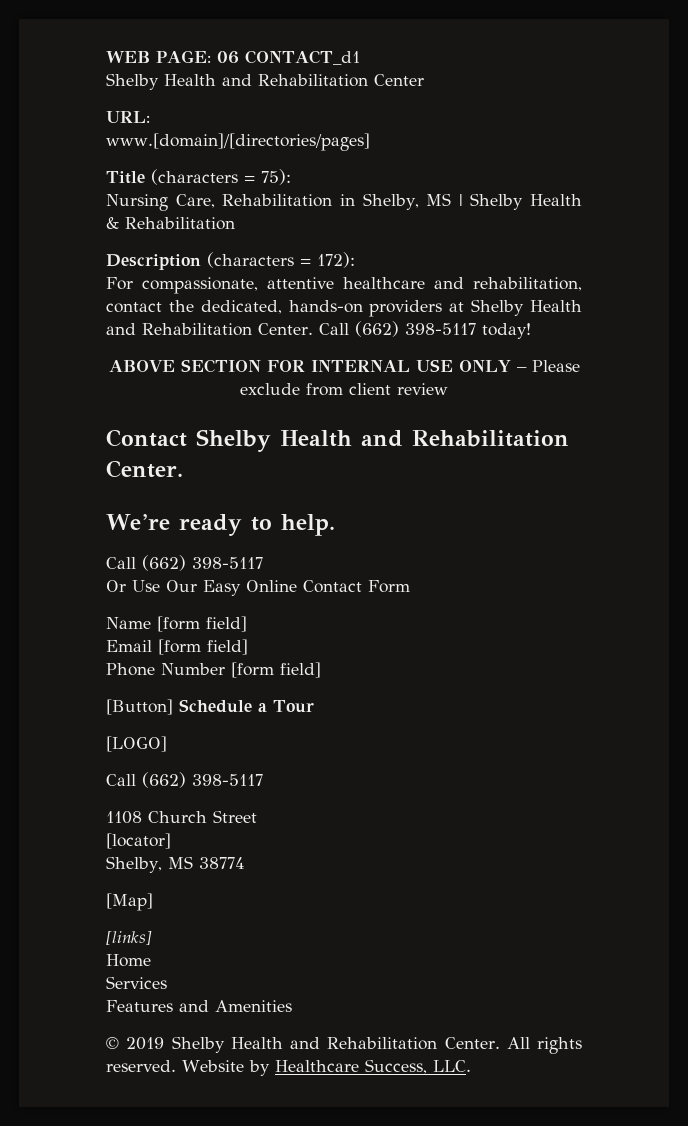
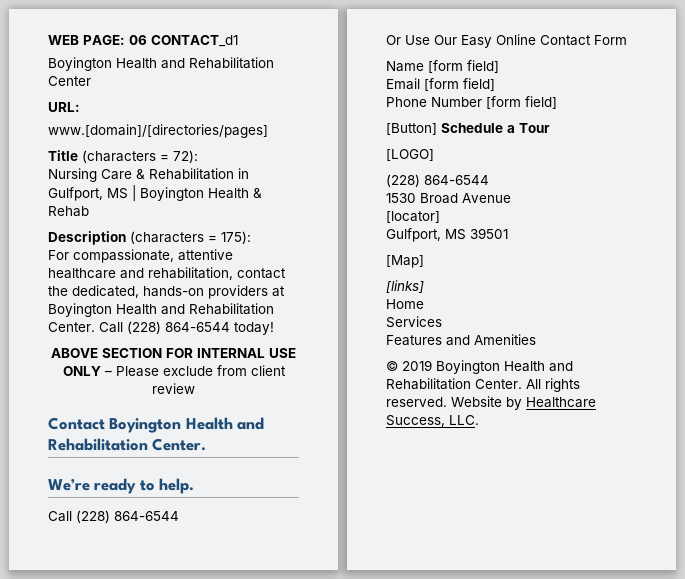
- Shelby Health and Rehabilitation Center
+ Boyington Health and Rehabilitation Center
- Title (characters = 75):
+ Title (characters = 72):
- Nursing Care, Rehabilitation in Shelby, MS | Shelby Health & Rehabilitation
+ Nursing Care & Rehabilitation in Gulfport, MS | Boyington Health & Rehab
- Description (characters = 172):
+ Description (characters = 175):
- For compassionate, attentive healthcare and rehabilitation, contact the dedicated, hands-on providers at Shelby Health and Rehabilitation Center.
+ For compassionate, attentive healthcare and rehabilitation, contact the dedicated, hands-on providers at Boyington Health and Rehabilitation Center.
- Call (662) 398-5117 today!
+ Call (228) 864-6544 today!
- Contact Shelby Health and Rehabilitation Center.
+ Contact Boyington Health and Rehabilitation Center.
  We’re ready to help.
- Call (662) 398-5117
+ Call (228) 864-6544
  [LOGO]
- Call (662) 398-5117
- 1108 Church Street
+ (228) 864-6544
+ 1530 Broad Avenue
  [locator]
- Shelby, MS 38774
+ Gulfport, MS 39501
- © 2019 Shelby Health and Rehabilitation Center.
+ © 2019 Boyington Health and Rehabilitation Center.

